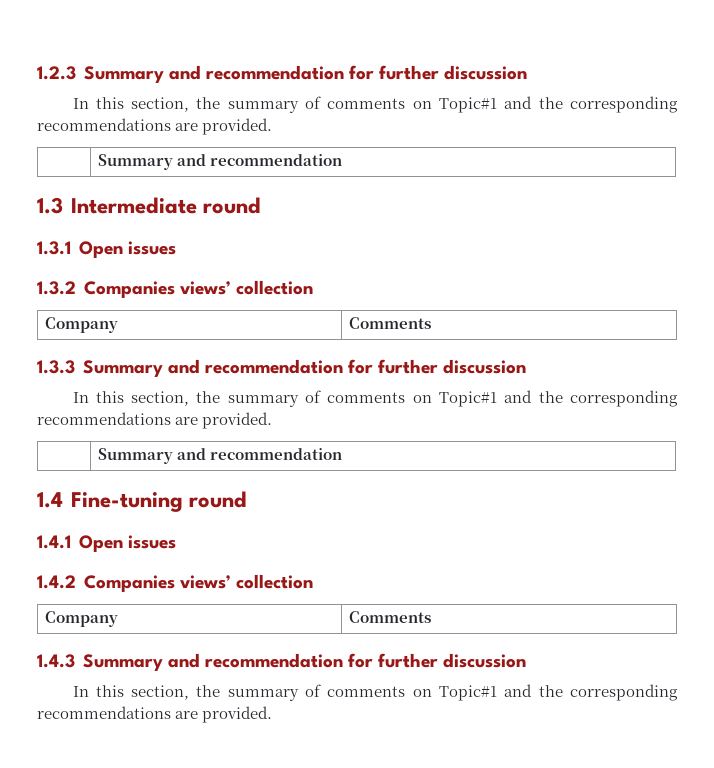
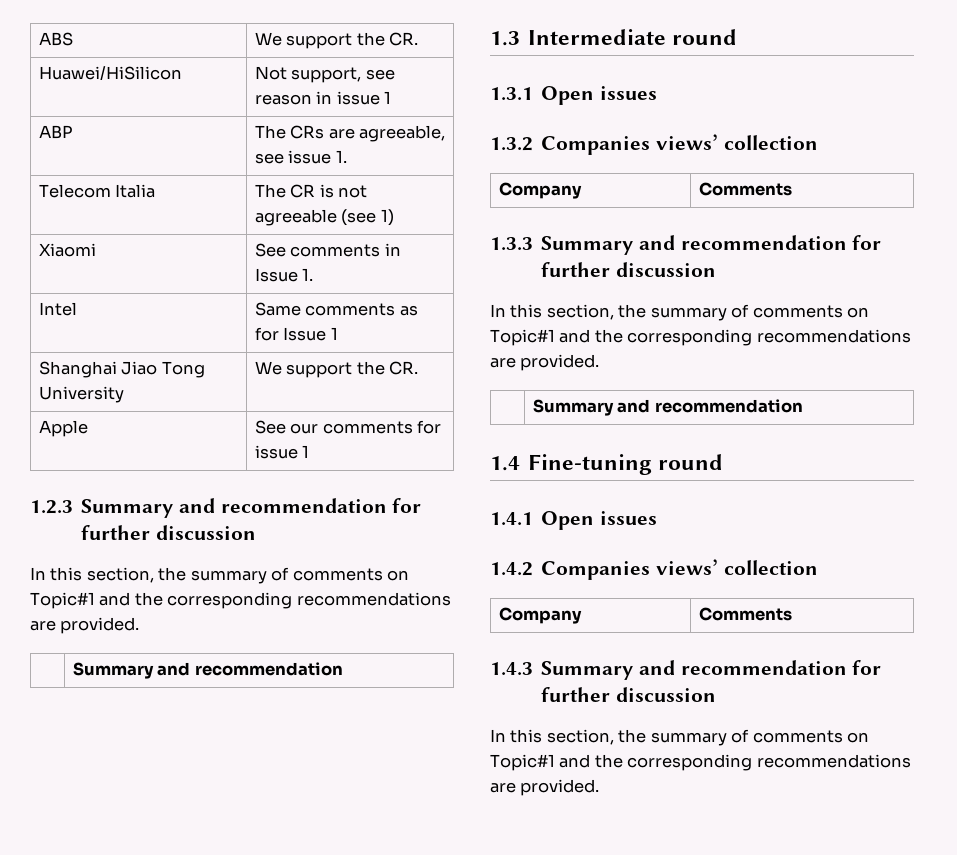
+ ABS | We support the CR.
+ Huawei/HiSilicon | Not support, see reason in issue 1
+ ABP | The CRs are agreeable, see issue 1.
+ Telecom Italia | The CR is not agreeable (see 1)
+ Xiaomi | See comments in Issue 1.
+ Intel | Same comments as for Issue 1
+ Shanghai Jiao Tong University | We support the CR.
+ Apple | See our comments for issue 1

